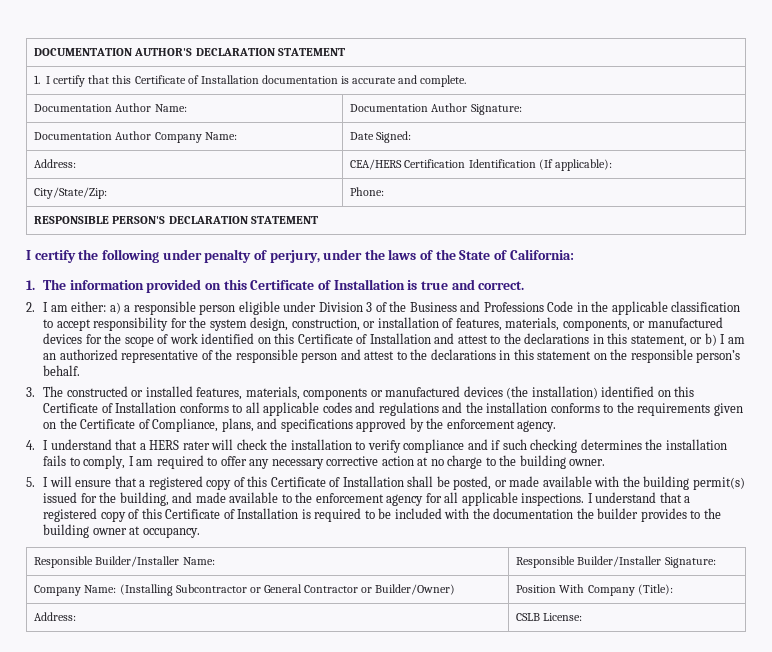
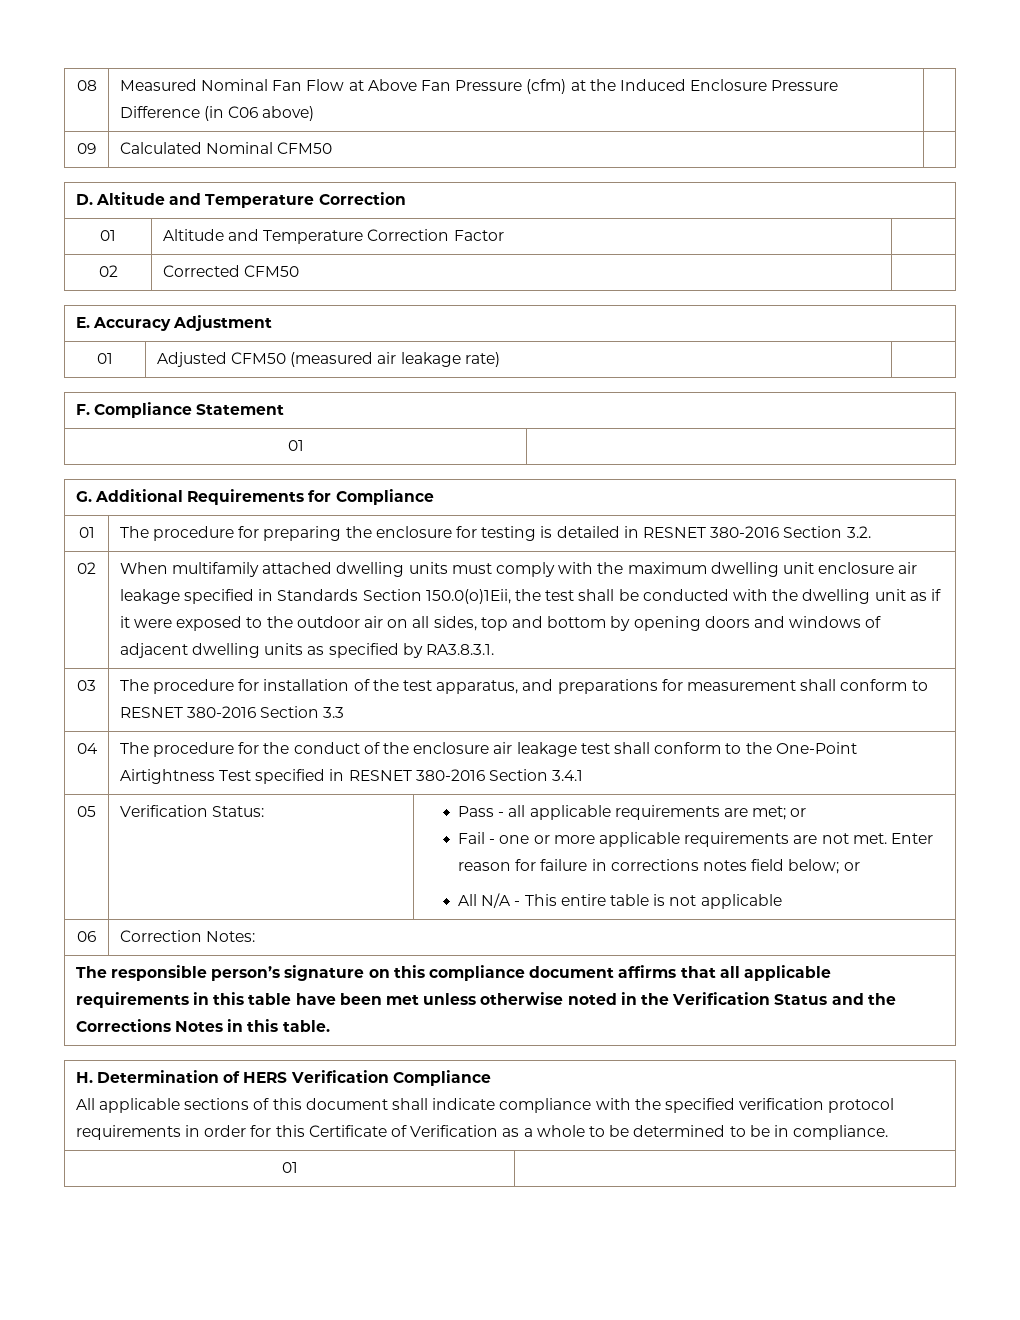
- DOCUMENTATION AUTHOR'S DECLARATION STATEMENT
- 1. I certify that this Certificate of Installation documentation is accurate and complete.
- Documentation Author Name: | Documentation Author Signature:
- Documentation Author Company Name: | Date Signed:
- Address: | CEA/HERS Certification Identification (If applicable):
- City/State/Zip: | Phone:
- RESPONSIBLE PERSON'S DECLARATION STATEMENT
- I certify the following under penalty of perjury, under the laws of the State of California:
- 1. The information provided on this Certificate of Installation is true and correct.
- 2. I am either: a) a responsible person eligible under Division 3 of the Business and Professions Code in the applicable classification to accept responsibility for the system design, construction, or installation of features, materials, components, or manufactured devices for the scope of work identified on this Certificate of Installation and attest to the declarations in this statement, or b) I am an authorized representative of the responsible person and attest to the declarations in this statement on the responsible person’s behalf.
- 3. The constructed or installed features, materials, components or manufactured devices (the installation) identified on this Certificate of Installation conforms to all applicable codes and regulations and the installation conforms to the requirements given on the Certificate of Compliance, plans, and specifications approved by the enforcement agency.
- 4. I understand that a HERS rater will check the installation to verify compliance and if such checking determines the installation fails to comply, I am required to offer any necessary corrective action at no charge to the building owner.
- 5. I will ensure that a registered copy of this Certificate of Installation shall be posted, or made available with the building permit(s) issued for the building, and made available to the enforcement agency for all applicable inspections. I understand that a registered copy of this Certificate of Installation is required to be included with the documentation the builder provides to the building owner at occupancy.
- Responsible Builder/Installer Name: | Responsible Builder/Installer Signature:
- Company Name: (Installing Subcontractor or General Contractor or Builder/Owner) | Position With Company (Title):
- Address: | CSLB License:
+ 08 | Measured Nominal Fan Flow at Above Fan Pressure (cfm) at the Induced Enclosure Pressure Difference (in C06 above) |
+ 09 | Calculated Nominal CFM50 |
+ D. Altitude and Temperature Correction
+ 01 | Altitude and Temperature Correction Factor |
+ 02 | Corrected CFM50 |
+ E. Accuracy Adjustment
+ 01 | Adjusted CFM50 (measured air leakage rate) |
+ F. Compliance Statement
+ 01 |
+ G. Additional Requirements for Compliance
+ 01 | The procedure for preparing the enclosure for testing is detailed in RESNET 380-2016 Section 3.2.
+ 02 | When multifamily attached dwelling units must comply with the maximum dwelling unit enclosure air leakage specified in Standards Section 150.0(o)1Eii, the test shall be conducted with the dwelling unit as if it were exposed to the outdoor air on all sides, top and bottom by opening doors and windows of adjacent dwelling units as specified by RA3.8.3.1.
+ 03 | The procedure for installation of the test apparatus, and preparations for measurement shall conform to RESNET 380-2016 Section 3.3
+ 04 | The procedure for the conduct of the enclosure air leakage test shall conform to the One-Point Airtightness Test specified in RESNET 380-2016 Section 3.4.1
+ 05 | Verification Status: | Pass - all applicable requirements are met; or
+ Fail - one or more applicable requirements are not met. Enter reason for failure in corrections notes field below; or
+ All N/A - This entire table is not applicable
+ 06 | Correction Notes:
+ The responsible person’s signature on this compliance document affirms that all applicable requirements in this table have been met unless otherwise noted in the Verification Status and the Corrections Notes in this table.
+ H. Determination of HERS Verification Compliance
+ All applicable sections of this document shall indicate compliance with the specified verification protocol requirements in order for this Certificate of Verification as a whole to be determined to be in compliance.
+ 01 |

